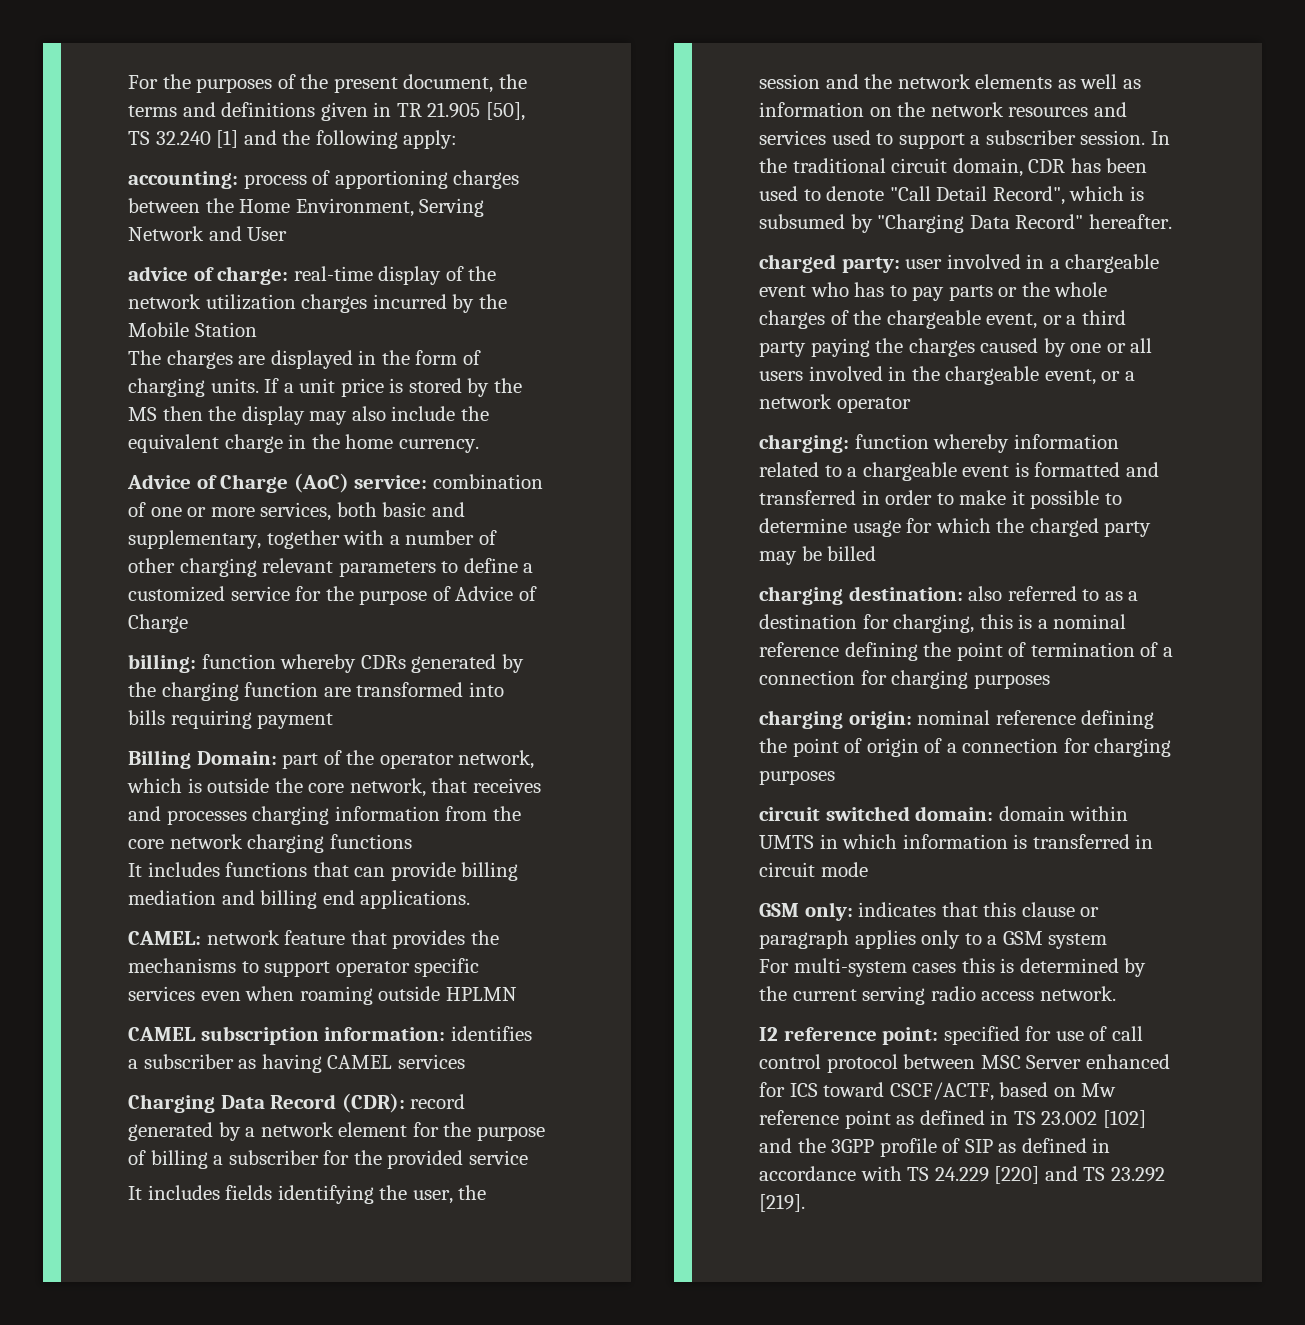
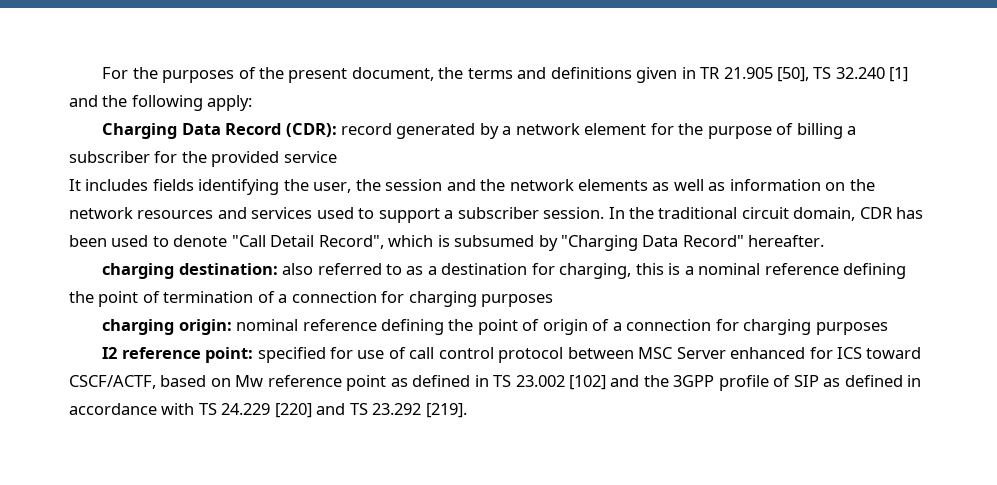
- accounting: process of apportioning charges between the Home Environment, Serving Network and User
- advice of charge: real-time display of the network utilization charges incurred by the Mobile Station
- The charges are displayed in the form of charging units. If a unit price is stored by the MS then the display may also include the equivalent charge in the home currency.
- Advice of Charge (AoC) service: combination of one or more services, both basic and supplementary, together with a number of other charging relevant parameters to define a customized service for the purpose of Advice of Charge
- billing: function whereby CDRs generated by the charging function are transformed into bills requiring payment
- Billing Domain: part of the operator network, which is outside the core network, that receives and processes charging information from the core network charging functions
- It includes functions that can provide billing mediation and billing end applications.
- CAMEL: network feature that provides the mechanisms to support operator specific services even when roaming outside HPLMN
- CAMEL subscription information: identifies a subscriber as having CAMEL services
- charged party: user involved in a chargeable event who has to pay parts or the whole charges of the chargeable event, or a third party paying the charges caused by one or all users involved in the chargeable event, or a network operator
- charging: function whereby information related to a chargeable event is formatted and transferred in order to make it possible to determine usage for which the charged party may be billed
- circuit switched domain: domain within UMTS in which information is transferred in circuit mode
- GSM only: indicates that this clause or paragraph applies only to a GSM system
- For multi-system cases this is determined by the current serving radio access network.

